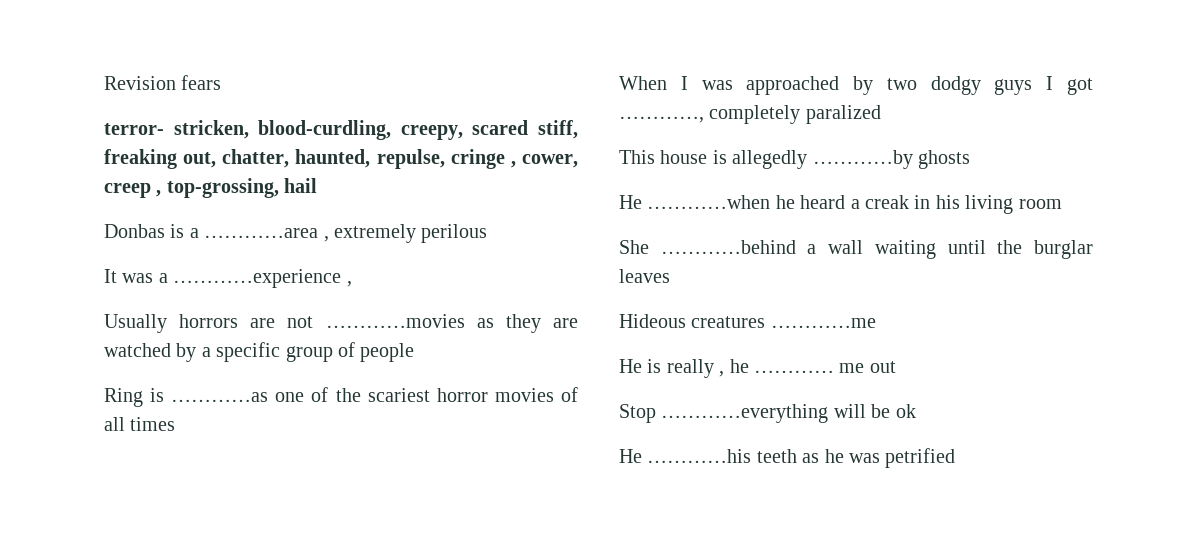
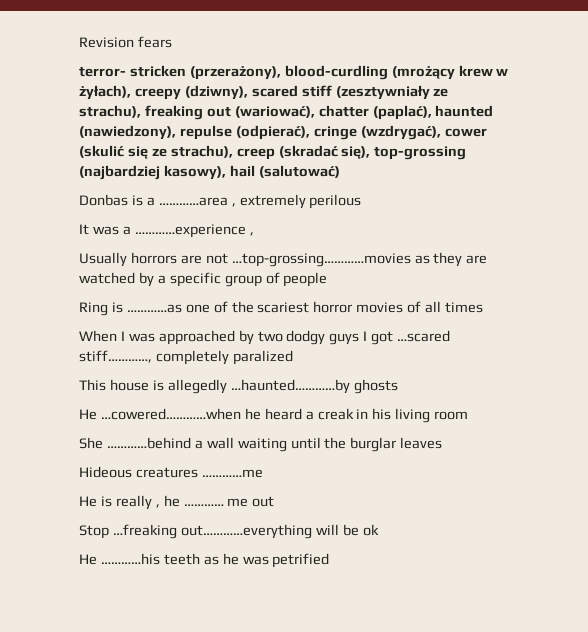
- terror- stricken, blood-curdling, creepy, scared stiff, freaking out, chatter, haunted, repulse, cringe , cower, creep , top-grossing, hail
+ terror- stricken (przerażony), blood-curdling (mrożący krew w żyłach), creepy (dziwny), scared stiff (zesztywniały ze strachu), freaking out (wariować), chatter (paplać), haunted (nawiedzony), repulse (odpierać), cringe (wzdrygać), cower (skulić się ze strachu), creep (skradać się), top-grossing (najbardziej kasowy), hail (salutować)
- Usually horrors are not …………movies as they are watched by a specific group of people
+ Usually horrors are not …top-grossing…………movies as they are watched by a specific group of people
- When I was approached by two dodgy guys I got …………, completely paralized
+ When I was approached by two dodgy guys I got …scared stiff…………, completely paralized
- This house is allegedly …………by ghosts
+ This house is allegedly …haunted…………by ghosts
- He …………when he heard a creak in his living room
+ He …cowered…………when he heard a creak in his living room
- Stop …………everything will be ok
+ Stop …freaking out…………everything will be ok

